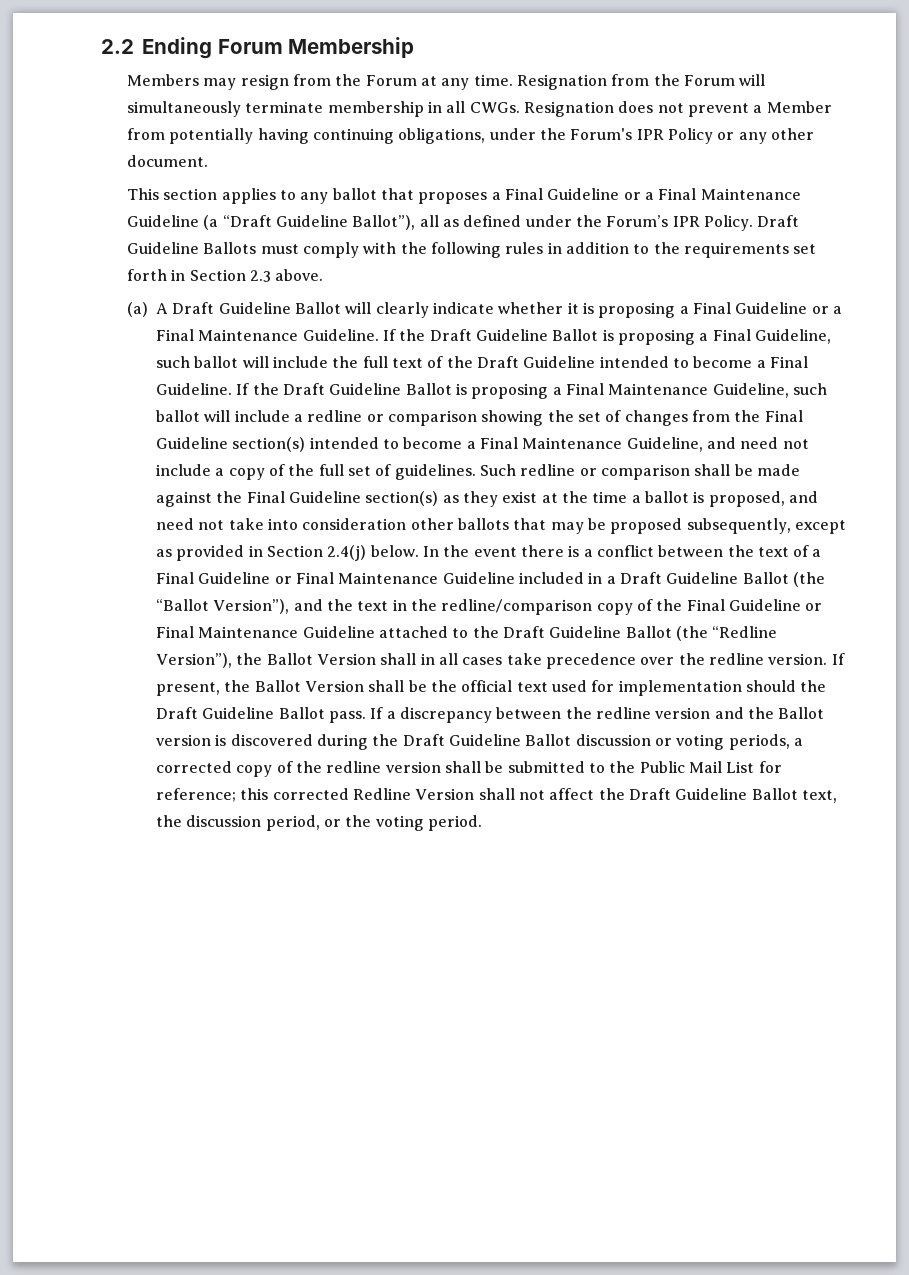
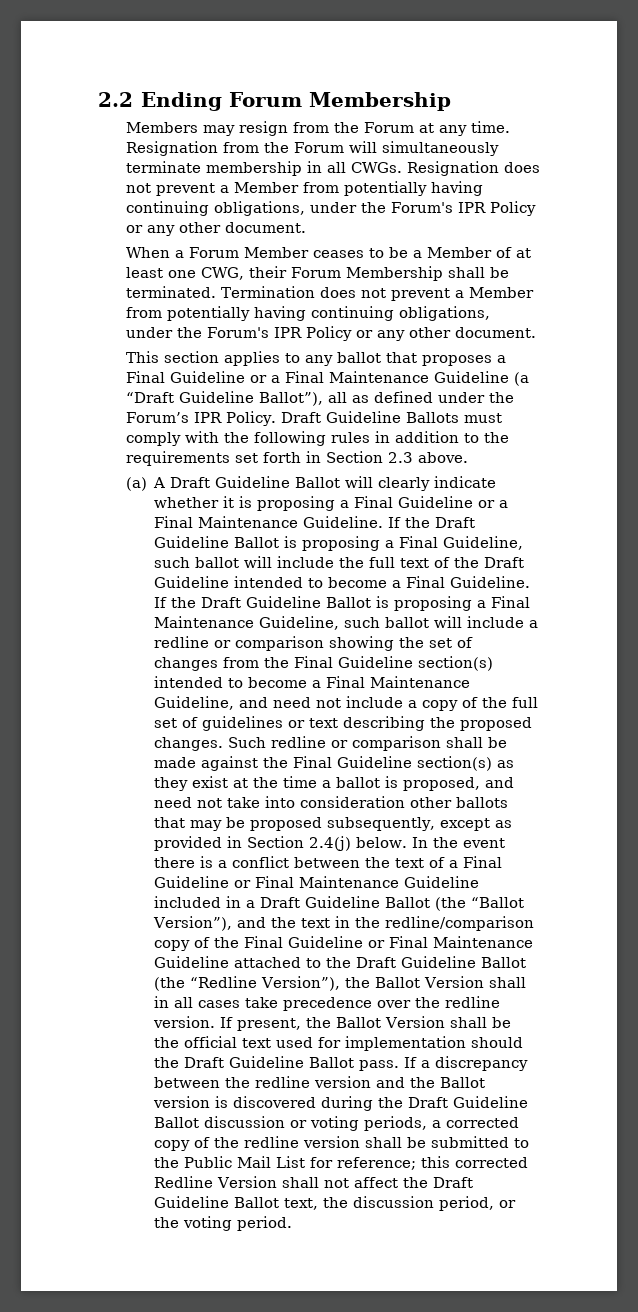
+ When a Forum Member ceases to be a Member of at least one CWG, their Forum Membership shall be terminated. Termination does not prevent a Member from potentially having continuing obligations, under the Forum's IPR Policy or any other document.
- If the Draft Guideline Ballot is proposing a Final Maintenance Guideline, such ballot will include a redline or comparison showing the set of changes from the Final Guideline section(s) intended to become a Final Maintenance Guideline, and need not include a copy of the full set of guidelines.
+ If the Draft Guideline Ballot is proposing a Final Maintenance Guideline, such ballot will include a redline or comparison showing the set of changes from the Final Guideline section(s) intended to become a Final Maintenance Guideline, and need not include a copy of the full set of guidelines or text describing the proposed changes.

